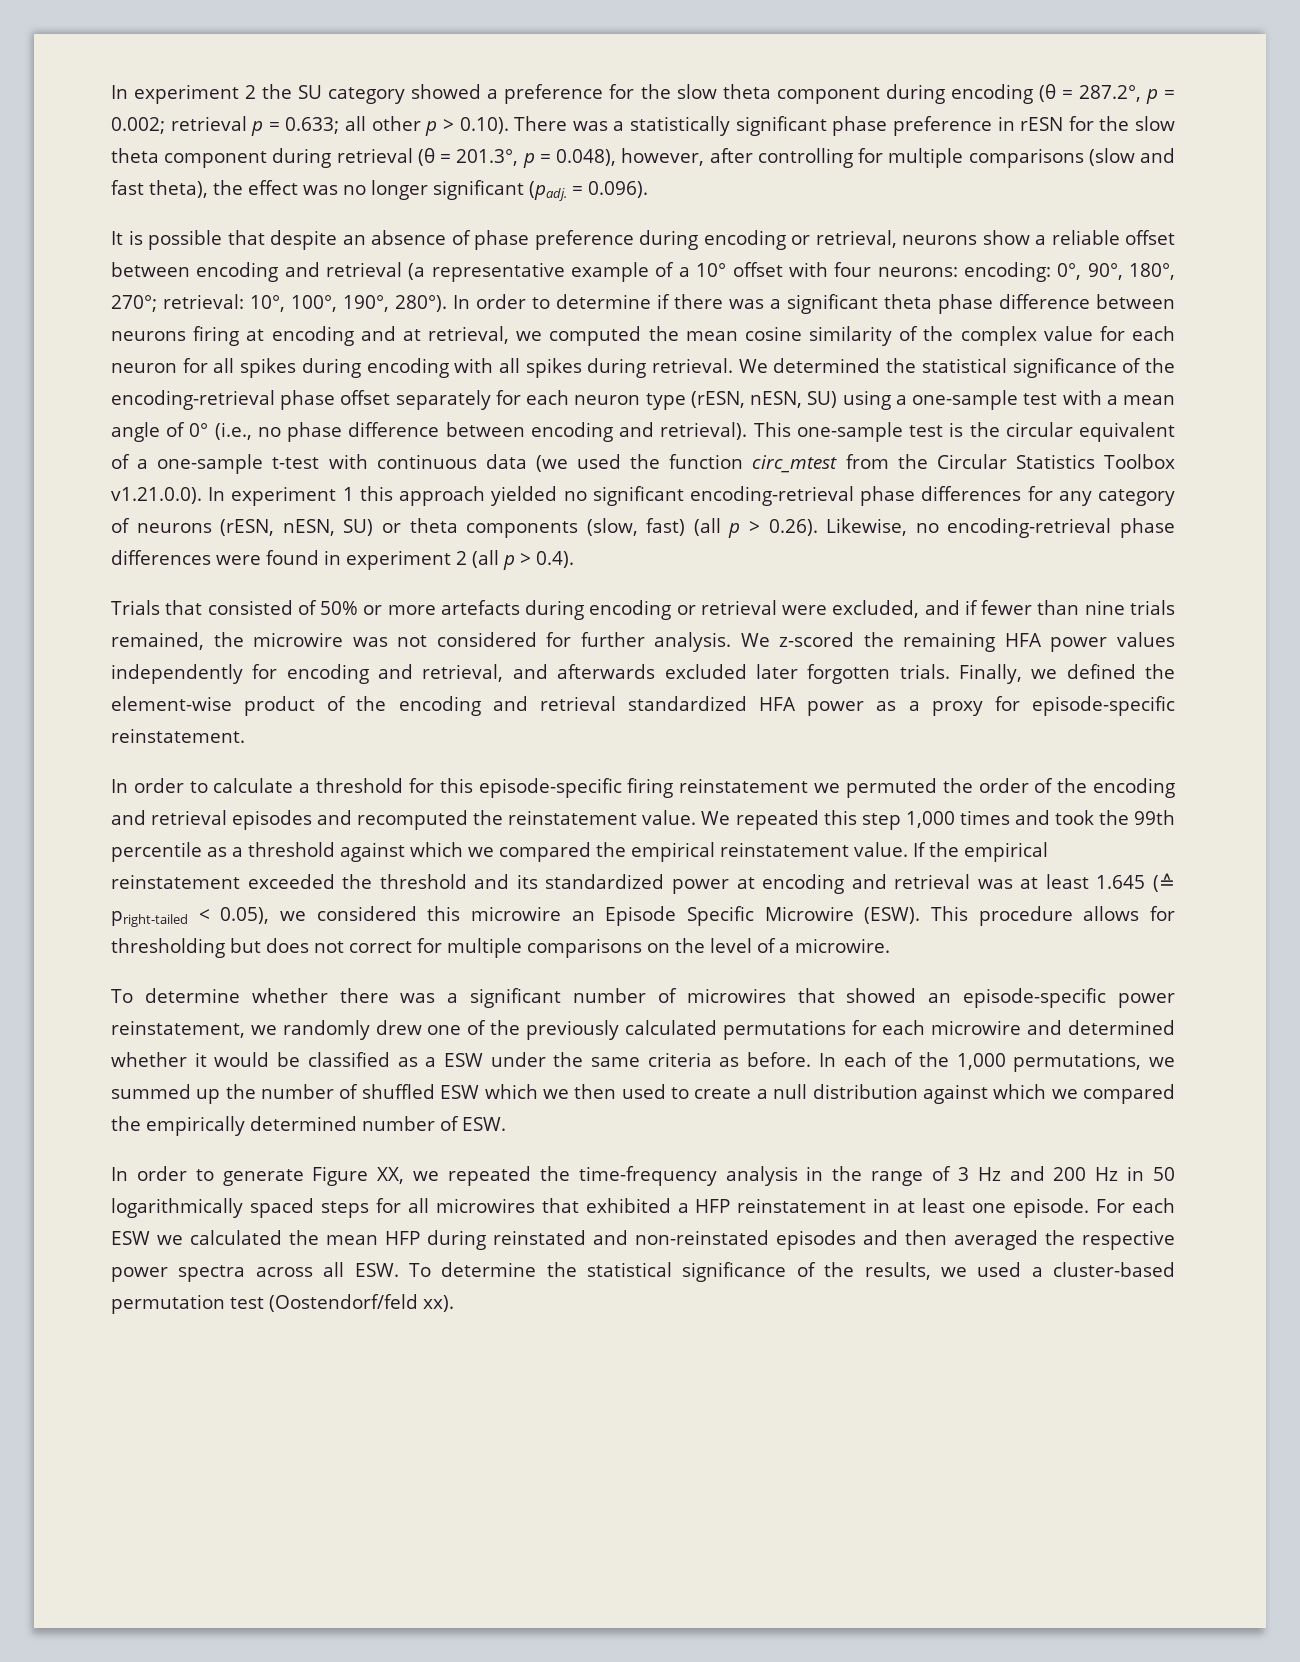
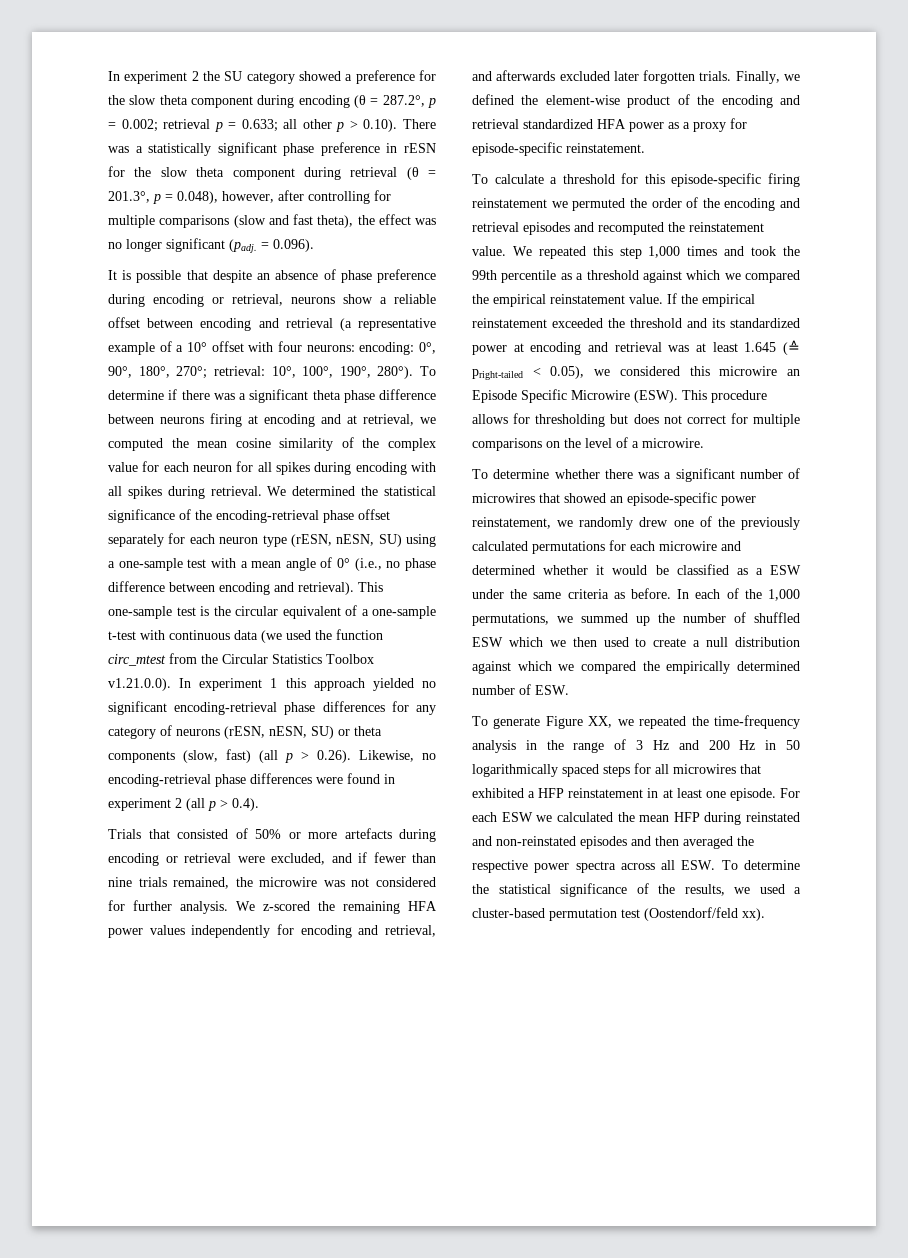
- In order to determine if there was a significant theta phase difference between neurons firing at encoding and at retrieval, we computed the mean cosine similarity of the complex value for each neuron for all spikes during encoding with all spikes during retrieval.
+ To determine if there was a significant theta phase difference between neurons firing at encoding and at retrieval, we computed the mean cosine similarity of the complex value for each neuron for all spikes during encoding with all spikes during retrieval.
- In order to calculate a threshold for this episode-specific firing reinstatement we permuted the order of the encoding and retrieval episodes and recomputed the reinstatement value.
+ To calculate a threshold for this episode-specific firing reinstatement we permuted the order of the encoding and retrieval episodes and recomputed the reinstatement value.
- In order to generate Figure XX, we repeated the time-frequency analysis in the range of 3 Hz and 200 Hz in 50 logarithmically spaced steps for all microwires that exhibited a HFP reinstatement in at least one episode.
+ To generate Figure XX, we repeated the time-frequency analysis in the range of 3 Hz and 200 Hz in 50 logarithmically spaced steps for all microwires that exhibited a HFP reinstatement in at least one episode.

